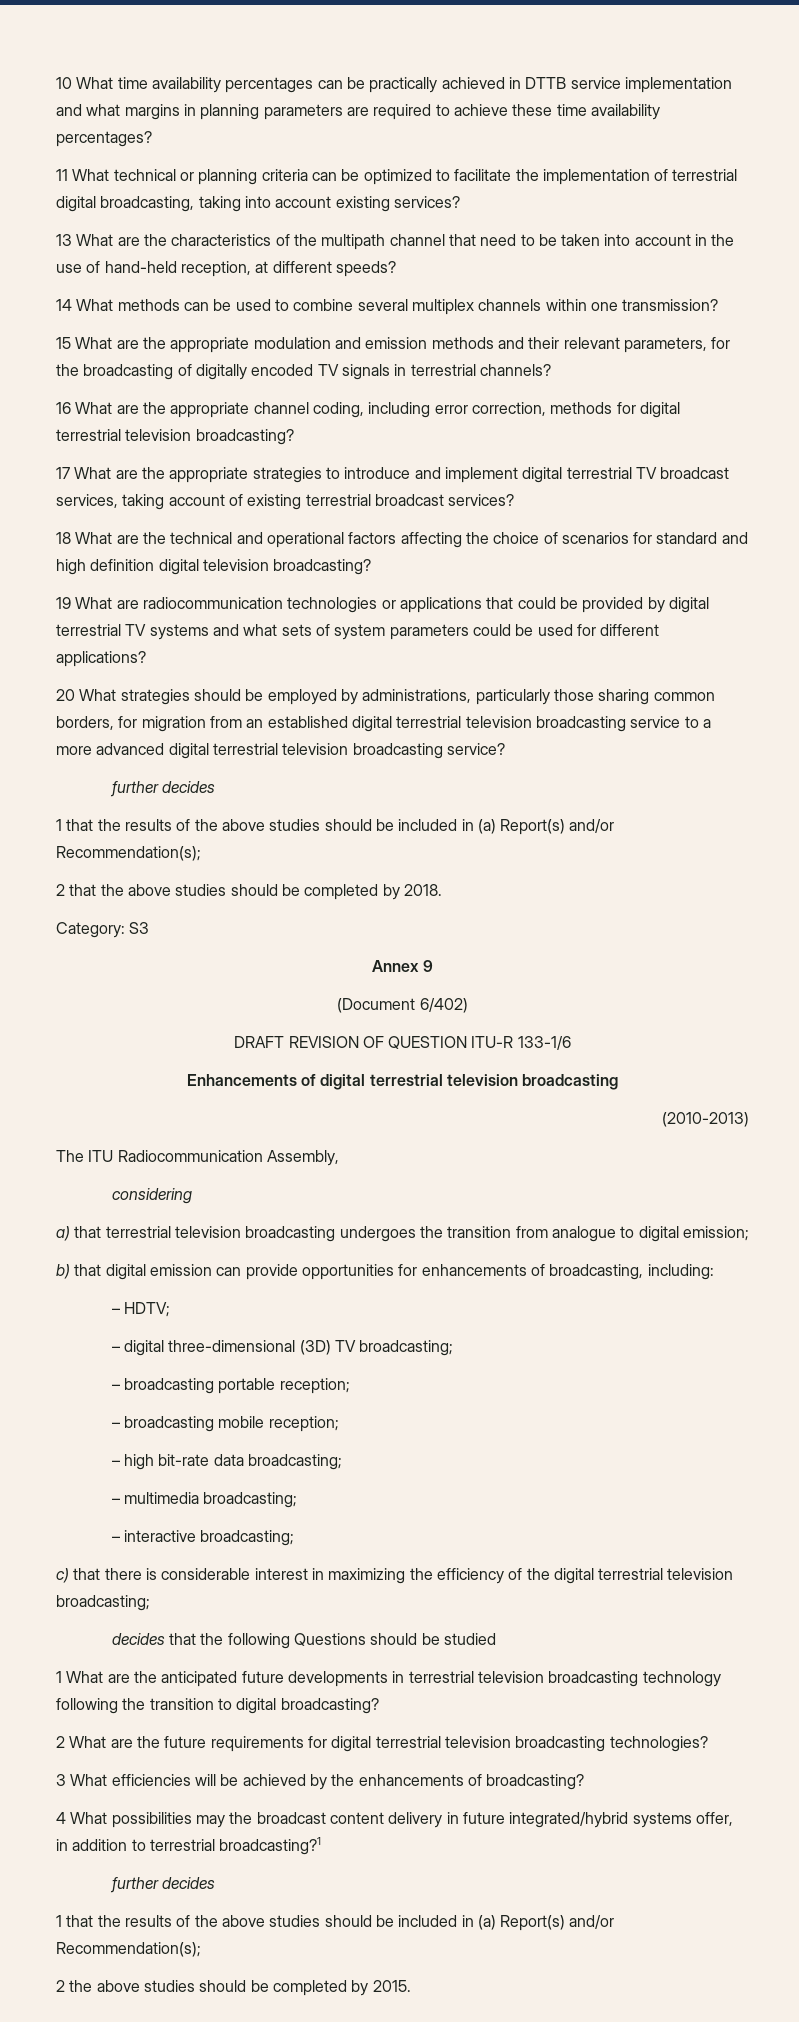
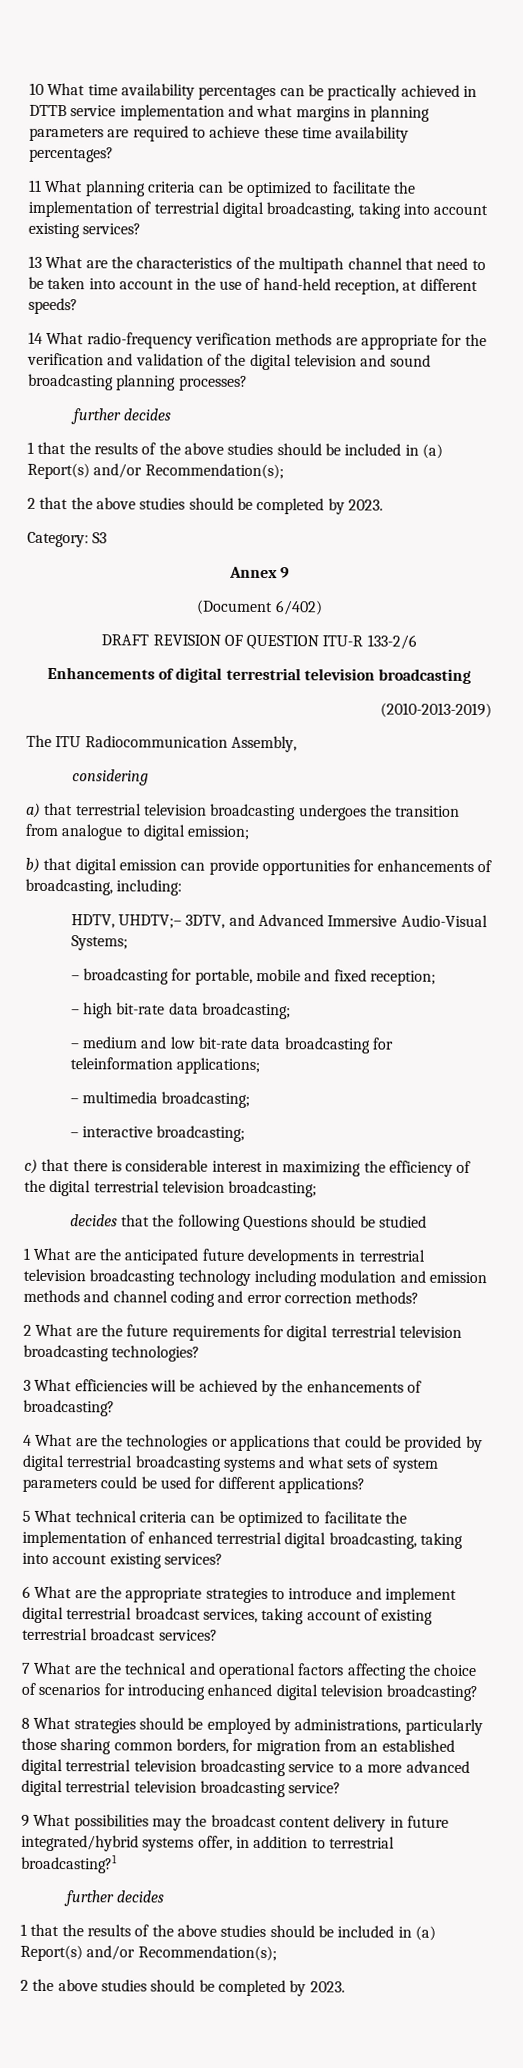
- 11 What technical or planning criteria can be optimized to facilitate the implementation of terrestrial digital broadcasting, taking into account existing services?
+ 11 What planning criteria can be optimized to facilitate the implementation of terrestrial digital broadcasting, taking into account existing services?
- 14 What methods can be used to combine several multiplex channels within one transmission?
- 15 What are the appropriate modulation and emission methods and their relevant parameters, for the broadcasting of digitally encoded TV signals in terrestrial channels?
- 16 What are the appropriate channel coding, including error correction, methods for digital terrestrial television broadcasting?
- 17 What are the appropriate strategies to introduce and implement digital terrestrial TV broadcast services, taking account of existing terrestrial broadcast services?
- 18 What are the technical and operational factors affecting the choice of scenarios for standard and high definition digital television broadcasting?
- 19 What are radiocommunication technologies or applications that could be provided by digital terrestrial TV systems and what sets of system parameters could be used for different applications?
- 20 What strategies should be employed by administrations, particularly those sharing common borders, for migration from an established digital terrestrial television broadcasting service to a more advanced digital terrestrial television broadcasting service?
+ 14 What radio-frequency verification methods are appropriate for the verification and validation of the digital television and sound broadcasting planning processes?
- 2 that the above studies should be completed by 2018.
+ 2 that the above studies should be completed by 2023.
- DRAFT REVISION OF QUESTION ITU-R 133-1/6
+ DRAFT REVISION OF QUESTION ITU-R 133-2/6
- (2010-2013)
+ (2010-2013-2019)
- – HDTV;
- – digital three-dimensional (3D) TV broadcasting;
- – broadcasting portable reception;
- – broadcasting mobile reception;
+ HDTV, UHDTV;– 3DTV, and Advanced Immersive Audio-Visual Systems;
+ – broadcasting for portable, mobile and fixed reception;
+ – medium and low bit-rate data broadcasting for teleinformation applications;
- 1 What are the anticipated future developments in terrestrial television broadcasting technology following the transition to digital broadcasting?
+ 1 What are the anticipated future developments in terrestrial television broadcasting technology including modulation and emission methods and channel coding and error correction methods?
- 4 What possibilities may the broadcast content delivery in future integrated/hybrid systems offer, in addition to terrestrial broadcasting?1
+ 4 What are the technologies or applications that could be provided by digital terrestrial broadcasting systems and what sets of system parameters could be used for different applications?
+ 5 What technical criteria can be optimized to facilitate the implementation of enhanced terrestrial digital broadcasting, taking into account existing services?
+ 6 What are the appropriate strategies to introduce and implement digital terrestrial broadcast services, taking account of existing terrestrial broadcast services?
+ 7 What are the technical and operational factors affecting the choice of scenarios for introducing enhanced digital television broadcasting?
+ 8 What strategies should be employed by administrations, particularly those sharing common borders, for migration from an established digital terrestrial television broadcasting service to a more advanced digital terrestrial television broadcasting service?
+ 9 What possibilities may the broadcast content delivery in future integrated/hybrid systems offer, in addition to terrestrial broadcasting?1
- 2 the above studies should be completed by 2015.
+ 2 the above studies should be completed by 2023.

